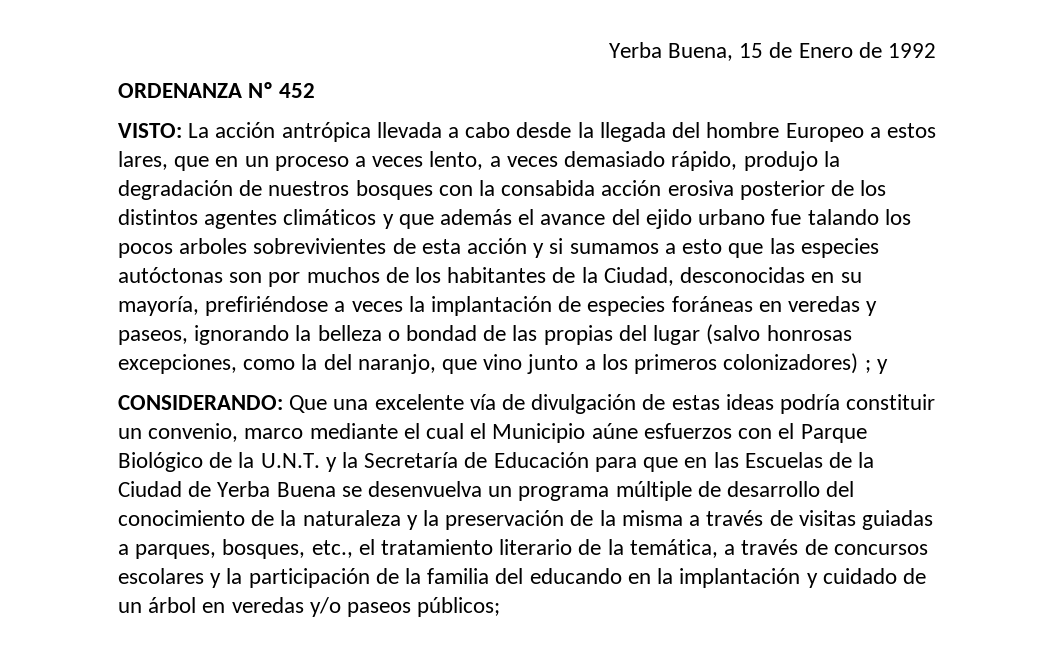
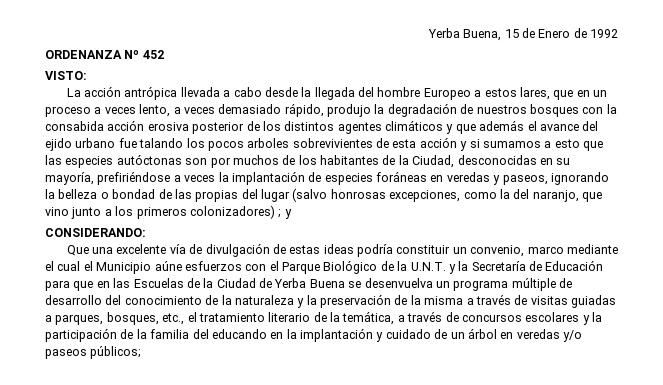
- VISTO: La acción antrópica llevada a cabo desde la llegada del hombre Europeo a estos lares, que en un proceso a veces lento, a veces demasiado rápido, produjo la degradación de nuestros bosques con la consabida acción erosiva posterior de los distintos agentes climáticos y que además el avance del ejido urbano fue talando los pocos arboles sobrevivientes de esta acción y si sumamos a esto que las especies autóctonas son por muchos de los habitantes de la Ciudad, desconocidas en su mayoría, prefiriéndose a veces la implantación de especies foráneas en veredas y paseos, ignorando la belleza o bondad de las propias del lugar (salvo honrosas excepciones, como la del naranjo, que vino junto a los primeros colonizadores) ;
+ VISTO:
+ La acción antrópica llevada a cabo desde la llegada del hombre Europeo a estos lares, que en un proceso a veces lento, a veces demasiado rápido, produjo la degradación de nuestros bosques con la consabida acción erosiva posterior de los distintos agentes climáticos y que además el avance del ejido urbano fue talando los pocos arboles sobrevivientes de esta acción y si sumamos a esto que las especies autóctonas son por muchos de los habitantes de la Ciudad, desconocidas en su mayoría, prefiriéndose a veces la implantación de especies foráneas en veredas y paseos, ignorando la belleza o bondad de las propias del lugar (salvo honrosas excepciones, como la del naranjo, que vino junto a los primeros colonizadores) ;
- CONSIDERANDO: Que una excelente vía de divulgación de estas ideas podría constituir un convenio, marco mediante el cual el Municipio aúne esfuerzos con el Parque Biológico de la U.N.T. y la Secretaría de Educación para que en las Escuelas de la Ciudad de Yerba Buena se desenvuelva un programa múltiple de desarrollo del conocimiento de la naturaleza y la preservación de la misma a través de visitas guiadas a parques, bosques, etc., el tratamiento literario de la temática, a través de concursos escolares y la participación de la familia del educando en la implantación y cuidado de un árbol en veredas y/o paseos públicos;
+ CONSIDERANDO:
+ Que una excelente vía de divulgación de estas ideas podría constituir un convenio, marco mediante el cual el Municipio aúne esfuerzos con el Parque Biológico de la U.N.T. y la Secretaría de Educación para que en las Escuelas de la Ciudad de Yerba Buena se desenvuelva un programa múltiple de desarrollo del conocimiento de la naturaleza y la preservación de la misma a través de visitas guiadas a parques, bosques, etc., el tratamiento literario de la temática, a través de concursos escolares y la participación de la familia del educando en la implantación y cuidado de un árbol en veredas y/o paseos públicos;

